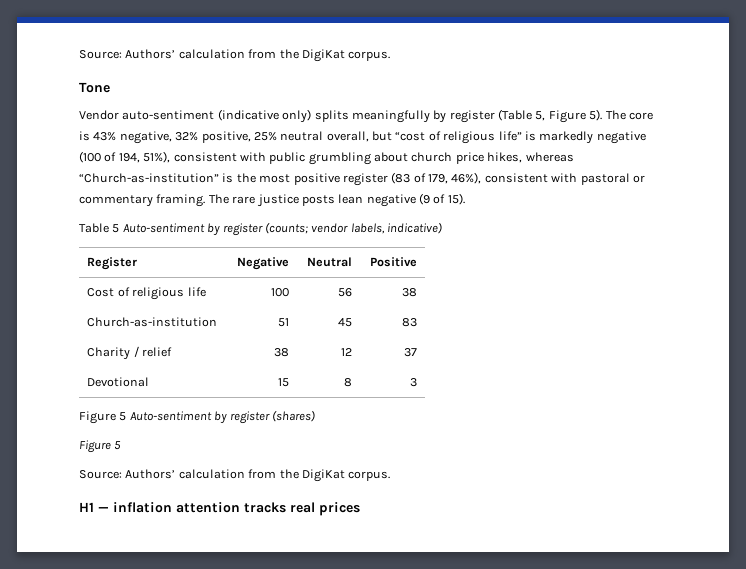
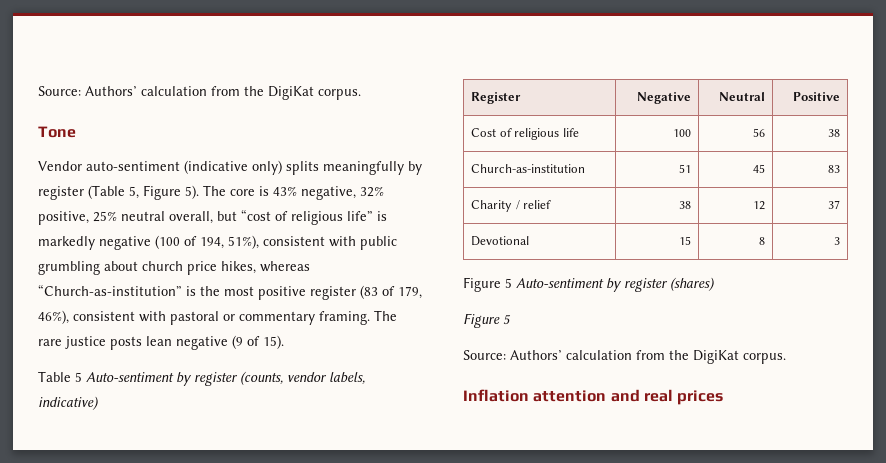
- Table 5 Auto-sentiment by register (counts; vendor labels, indicative)
+ Table 5 Auto-sentiment by register (counts, vendor labels, indicative)
- H1 — inflation attention tracks real prices
+ Inflation attention and real prices

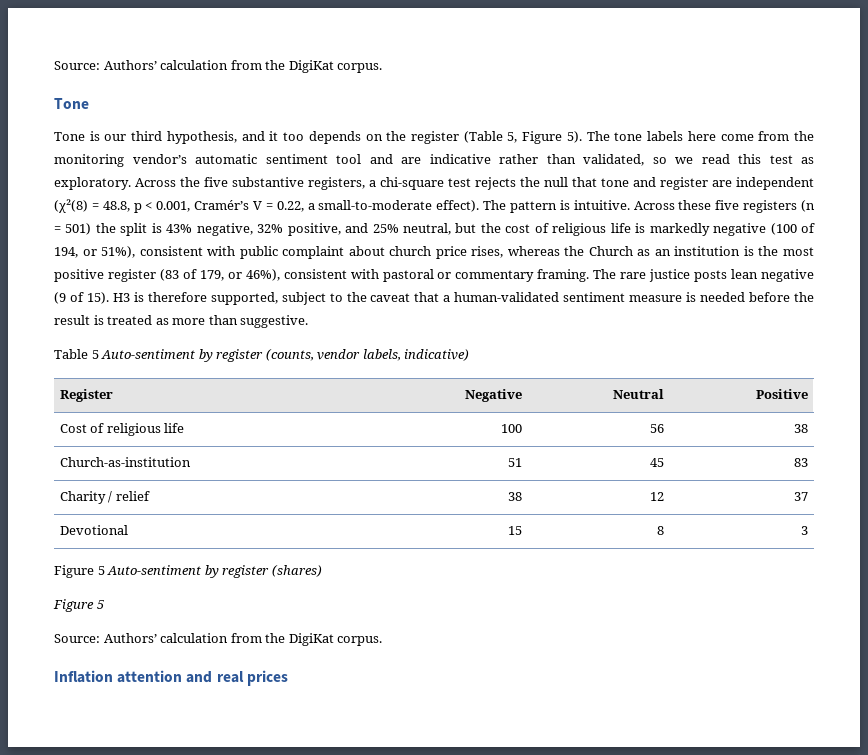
- Vendor auto-sentiment (indicative only) splits meaningfully by register (Table 5, Figure 5).
+ Tone is our third hypothesis, and it too depends on the register (Table 5, Figure 5).
- The core is 43% negative, 32% positive, 25% neutral overall, but “cost of religious life” is markedly negative (100 of 194, 51%), consistent with public grumbling about church price hikes, whereas “Church-as-institution” is the most positive register (83 of 179, 46%), consistent with pastoral or commentary framing.
+ The tone labels here come from the monitoring vendor’s automatic sentiment tool and are indicative rather than validated, so we read this test as exploratory. Across the five substantive registers, a chi-square test rejects the null that tone and register are independent (χ²(8) = 48.8, p < 0.001, Cramér’s V = 0.22, a small-to-moderate effect). The pattern is intuitive. Across these five registers (n = 501) the split is 43% negative, 32% positive, and 25% neutral, but the cost of religious life is markedly negative (100 of 194, or 51%), consistent with public complaint about church price rises, whereas the Church as an institution is the most positive register (83 of 179, or 46%), consistent with pastoral or commentary framing.
+ H3 is therefore supported, subject to the caveat that a human-validated sentiment measure is needed before the result is treated as more than suggestive.

